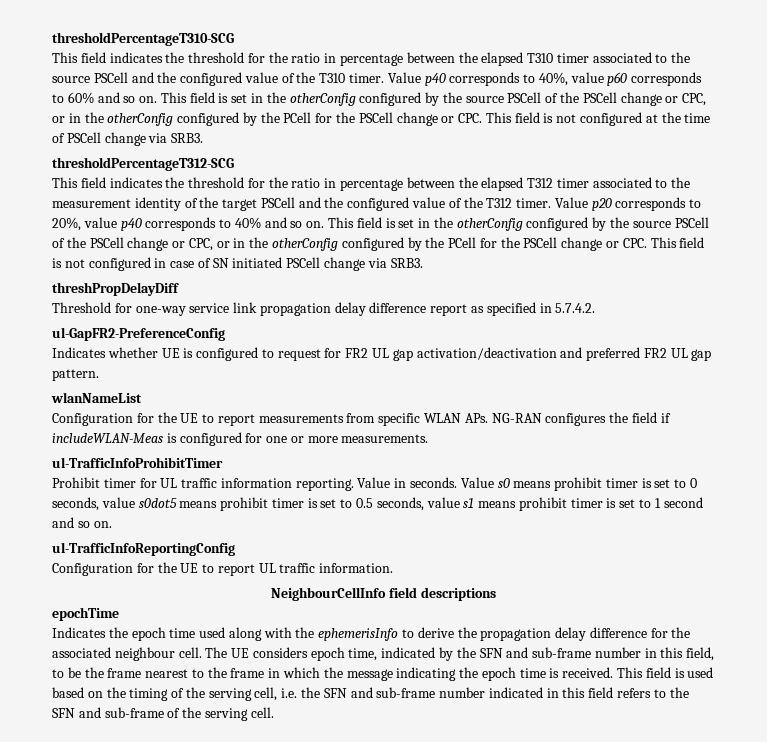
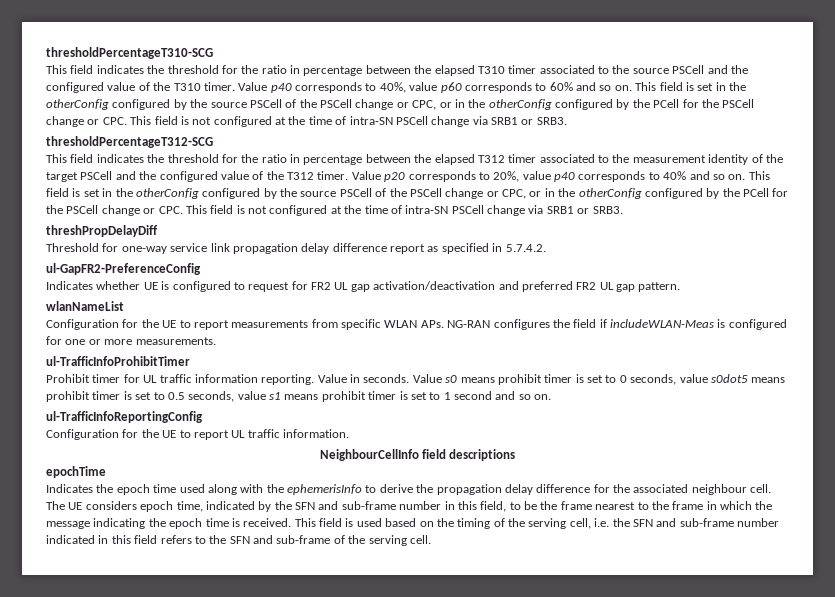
- Value p40 corresponds to 40%, value p60 corresponds to 60% and so on. This field is set in the otherConfig configured by the source PSCell of the PSCell change or CPC, or in the otherConfig configured by the PCell for the PSCell change or CPC. This field is not configured at the time of PSCell change via SRB3.
+ Value p40 corresponds to 40%, value p60 corresponds to 60% and so on. This field is set in the otherConfig configured by the source PSCell of the PSCell change or CPC, or in the otherConfig configured by the PCell for the PSCell change or CPC. This field is not configured at the time of intra-SN PSCell change via SRB1 or SRB3.
- Value p20 corresponds to 20%, value p40 corresponds to 40% and so on. This field is set in the otherConfig configured by the source PSCell of the PSCell change or CPC, or in the otherConfig configured by the PCell for the PSCell change or CPC. This field is not configured in case of SN initiated PSCell change via SRB3.
+ Value p20 corresponds to 20%, value p40 corresponds to 40% and so on. This field is set in the otherConfig configured by the source PSCell of the PSCell change or CPC, or in the otherConfig configured by the PCell for the PSCell change or CPC. This field is not configured at the time of intra-SN PSCell change via SRB1 or SRB3.

